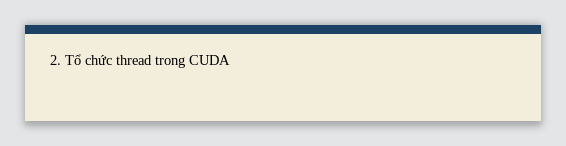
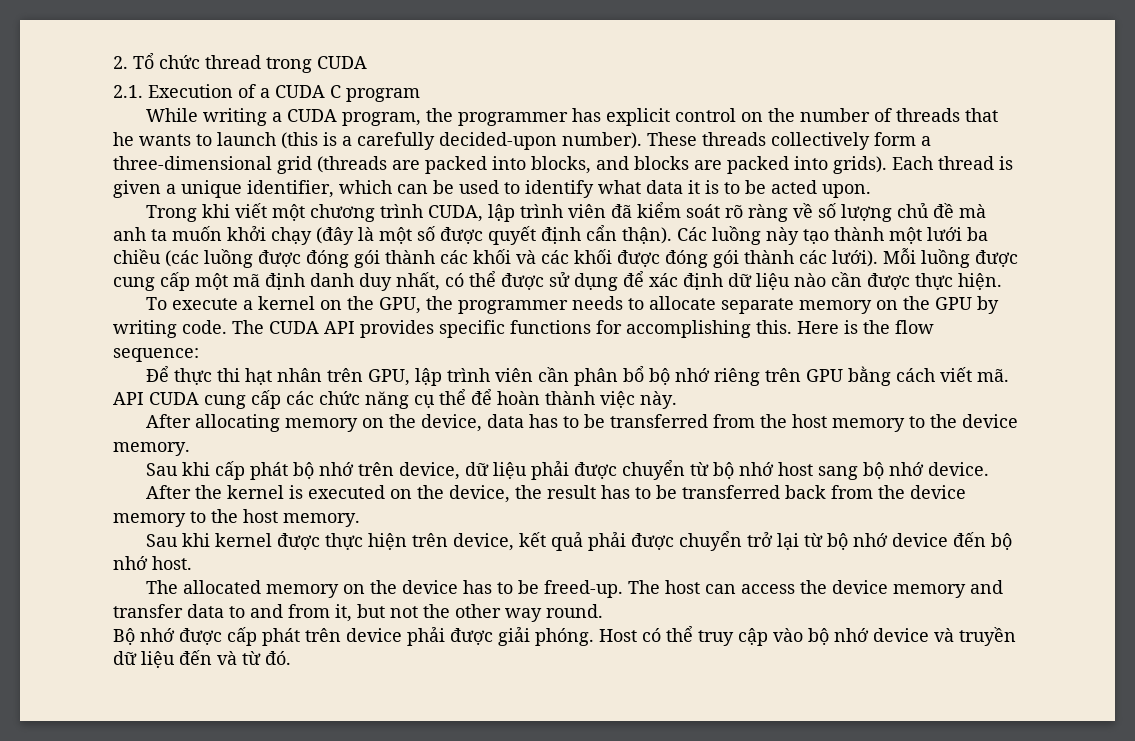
+ 2.1. Execution of a CUDA C program
+ While writing a CUDA program, the programmer has explicit control on the number of threads that he wants to launch (this is a carefully decided-upon number). These threads collectively form a three-dimensional grid (threads are packed into blocks, and blocks are packed into grids). Each thread is given a unique identifier, which can be used to identify what data it is to be acted upon.
+ Trong khi viết một chương trình CUDA, lập trình viên đã kiểm soát rõ ràng về số lượng chủ đề mà anh ta muốn khởi chạy (đây là một số được quyết định cẩn thận). Các luồng này tạo thành một lưới ba chiều (các luồng được đóng gói thành các khối và các khối được đóng gói thành các lưới). Mỗi luồng được cung cấp một mã định danh duy nhất, có thể được sử dụng để xác định dữ liệu nào cần được thực hiện.
+ To execute a kernel on the GPU, the programmer needs to allocate separate memory on the GPU by writing code. The CUDA API provides specific functions for accomplishing this. Here is the flow sequence:
+ Để thực thi hạt nhân trên GPU, lập trình viên cần phân bổ bộ nhớ riêng trên GPU bằng cách viết mã. API CUDA cung cấp các chức năng cụ thể để hoàn thành việc này.
+ After allocating memory on the device, data has to be transferred from the host memory to the device memory.
+ Sau khi cấp phát bộ nhớ trên device, dữ liệu phải được chuyển từ bộ nhớ host sang bộ nhớ device.
+ After the kernel is executed on the device, the result has to be transferred back from the device memory to the host memory.
+ Sau khi kernel được thực hiện trên device, kết quả phải được chuyển trở lại từ bộ nhớ device đến bộ nhớ host.
+ The allocated memory on the device has to be freed-up. The host can access the device memory and transfer data to and from it, but not the other way round.
+ Bộ nhớ được cấp phát trên device phải được giải phóng. Host có thể truy cập vào bộ nhớ device và truyền dữ liệu đến và từ đó.

